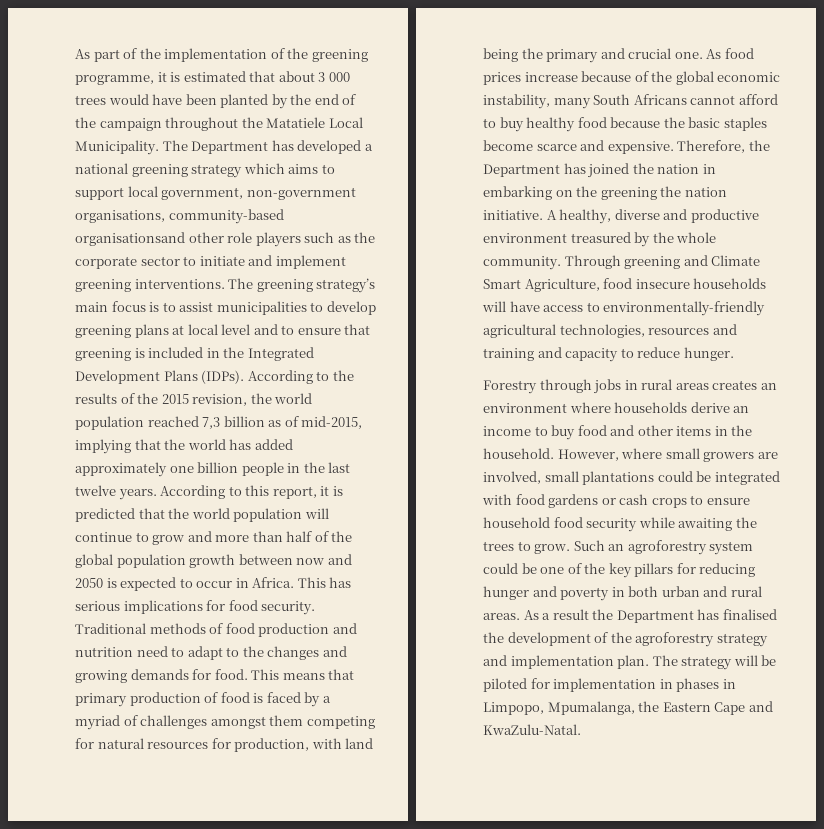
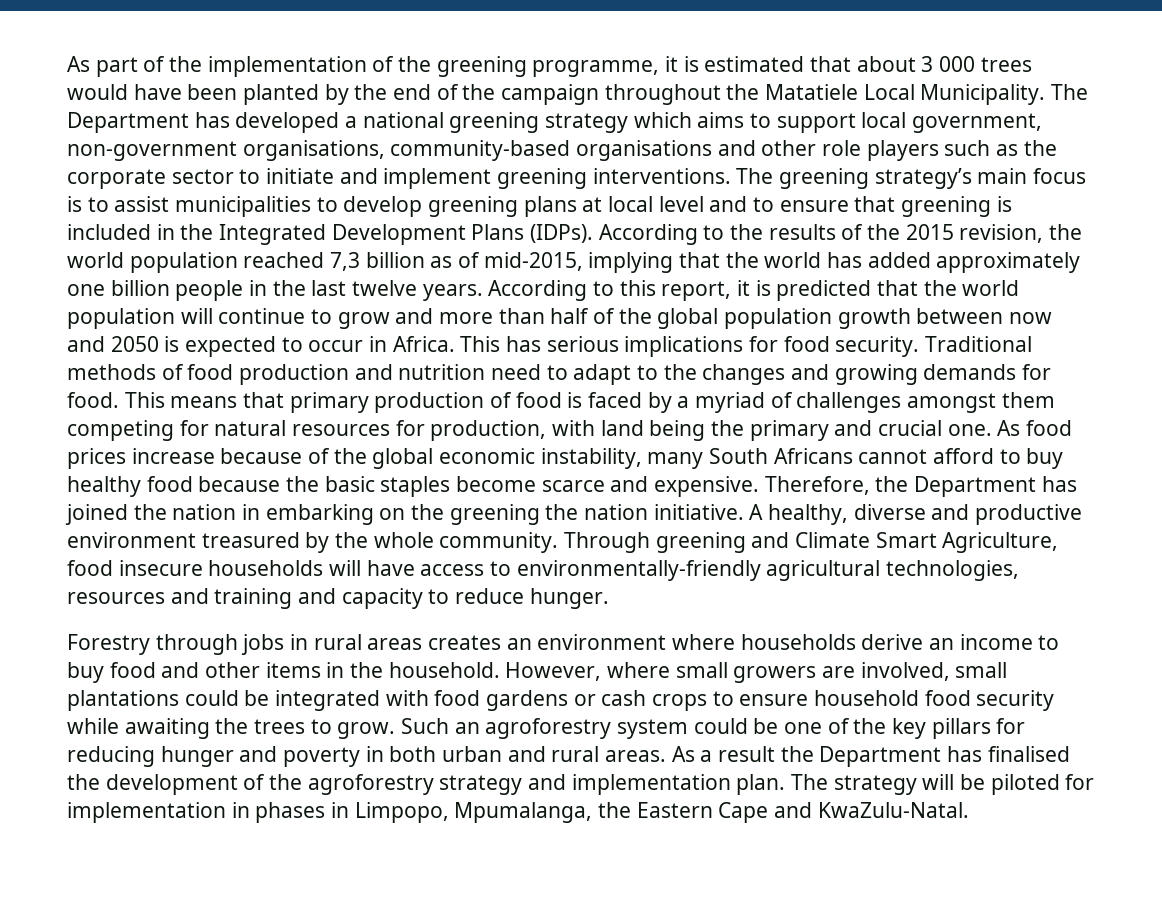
- The Department has developed a national greening strategy which aims to support local government, non-government organisations, community-based organisationsand other role players such as the corporate sector to initiate and implement greening interventions.
+ The Department has developed a national greening strategy which aims to support local government, non-government organisations, community-based organisations and other role players such as the corporate sector to initiate and implement greening interventions.

